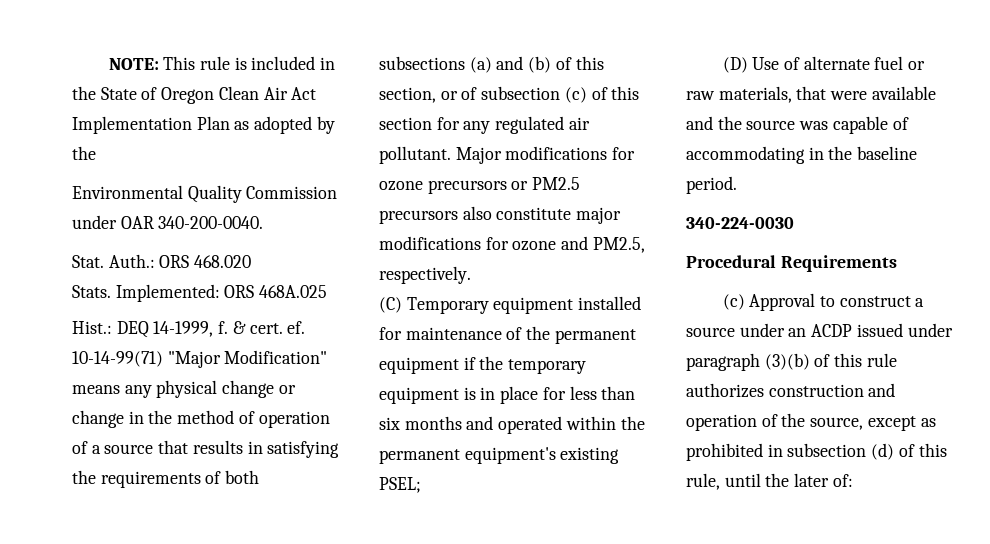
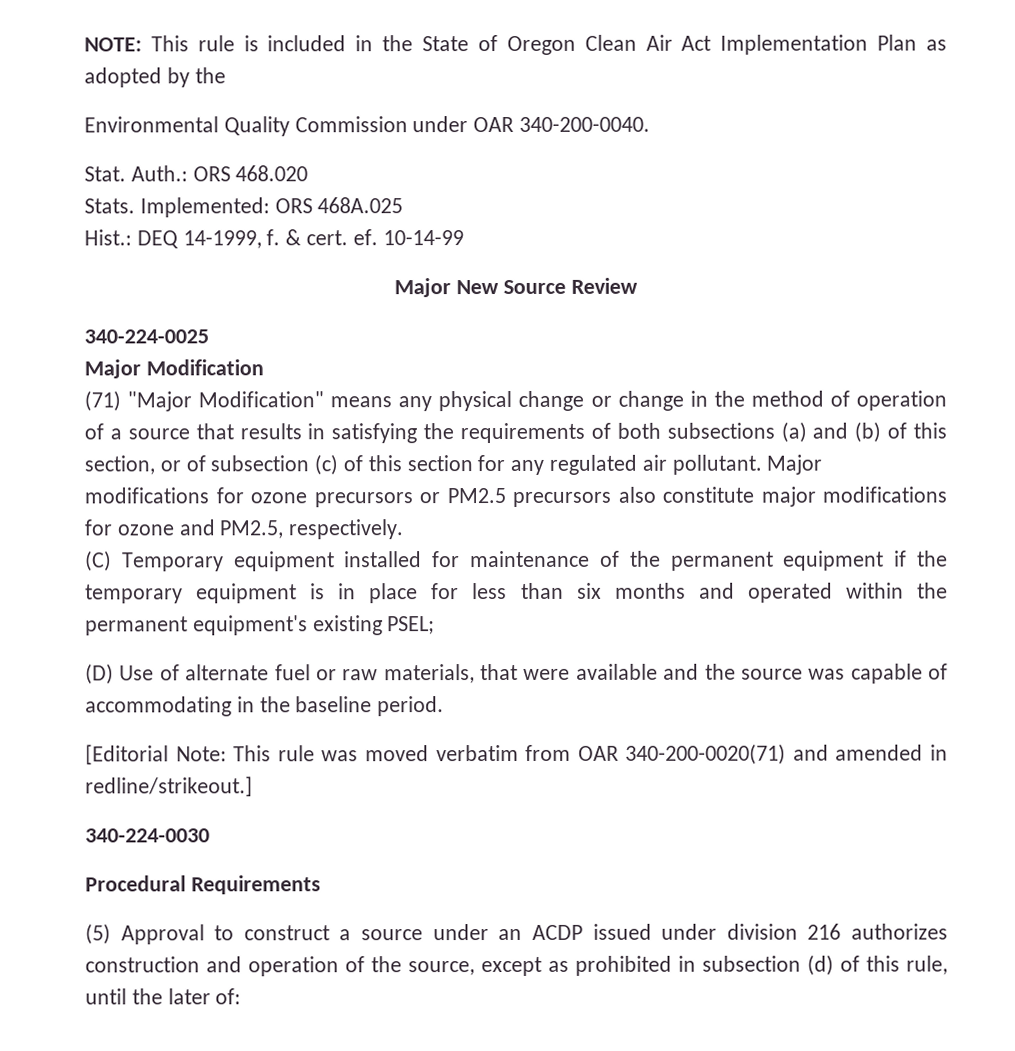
- 10-14-99(71) "Major Modification" means any physical change or change in the method of operation of a source that results in satisfying the requirements of both subsections (a) and (b) of this section, or of subsection (c) of this section for any regulated air pollutant.
+ 10-14-99
+ Major New Source Review
+ 340-224-0025
+ Major Modification
+ (71) "Major Modification" means any physical change or change in the method of operation of a source that results in satisfying the requirements of both subsections (a) and (b) of this section, or of subsection (c) of this section for any regulated air pollutant.
+ [Editorial Note: This rule was moved verbatim from OAR 340-200-0020(71) and amended in redline/strikeout.]
- (c) Approval to construct a source under an ACDP issued under paragraph (3)(b) of this rule authorizes construction and operation of the source, except as prohibited in subsection (d) of this rule, until the later of:
+ (5) Approval to construct a source under an ACDP issued under division 216 authorizes construction and operation of the source, except as prohibited in subsection (d) of this rule, until the later of:

